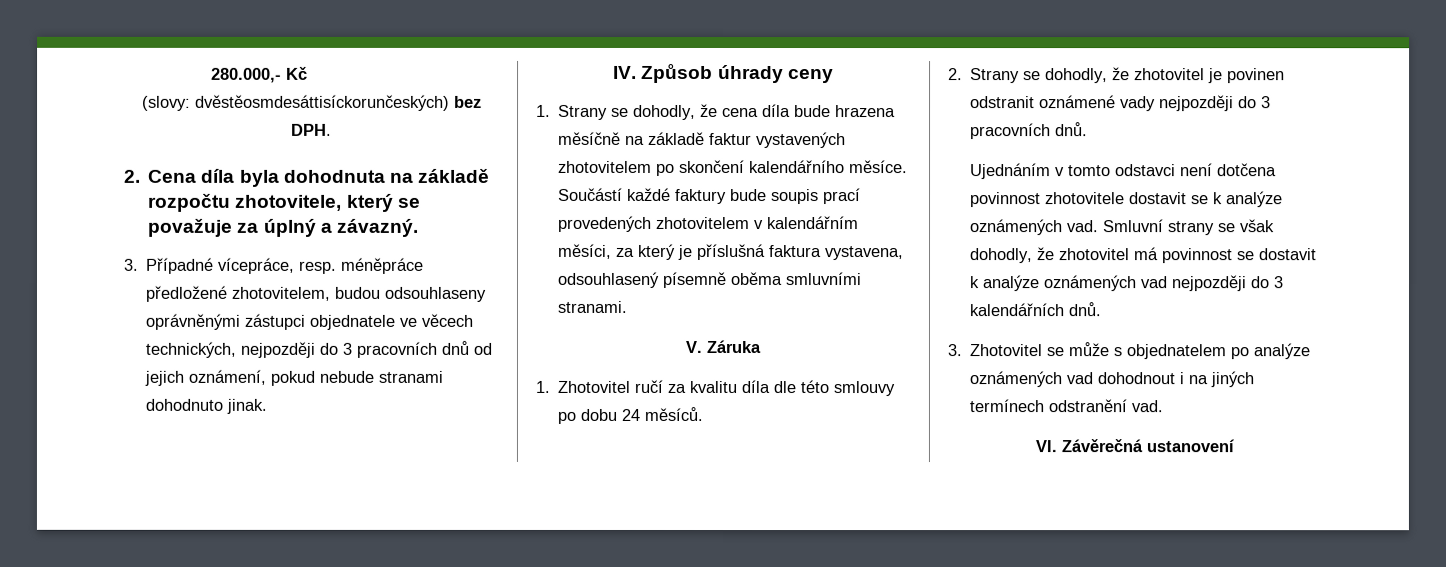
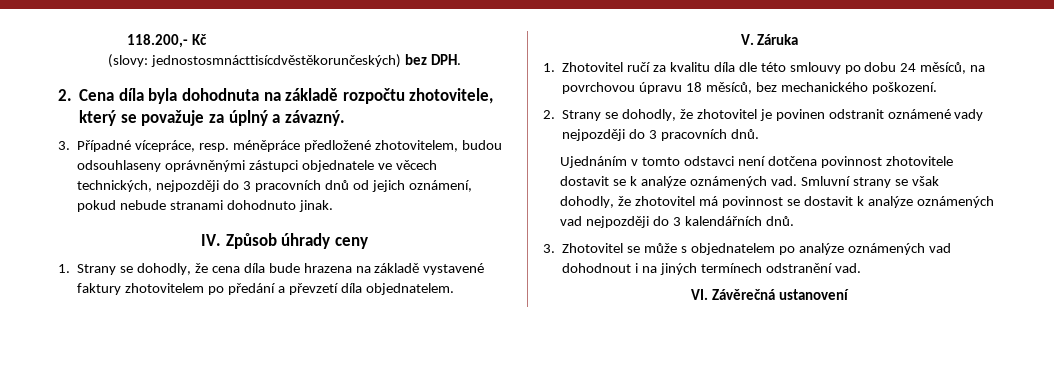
- 280.000,- Kč
+ 118.200,- Kč
- (slovy: dvěstěosmdesáttisíckorunčeských) bez DPH.
+ (slovy: jednostosmnácttisícdvěstěkorunčeských) bez DPH.
- 1. Strany se dohodly, že cena díla bude hrazena měsíčně na základě faktur vystavených zhotovitelem po skončení kalendářního měsíce. Součástí každé faktury bude soupis prací provedených zhotovitelem v kalendářním měsíci, za který je příslušná faktura vystavena, odsouhlasený písemně oběma smluvními stranami.
+ 1. Strany se dohodly, že cena díla bude hrazena na základě vystavené faktury zhotovitelem po předání a převzetí díla objednatelem.
- 1. Zhotovitel ručí za kvalitu díla dle této smlouvy po dobu 24 měsíců.
+ 1. Zhotovitel ručí za kvalitu díla dle této smlouvy po dobu 24 měsíců, na povrchovou úpravu 18 měsíců, bez mechanického poškození.

